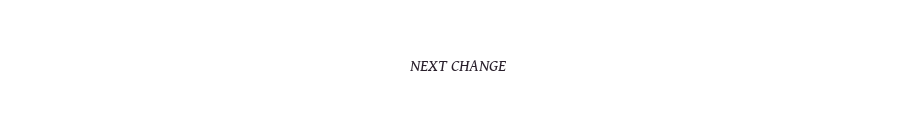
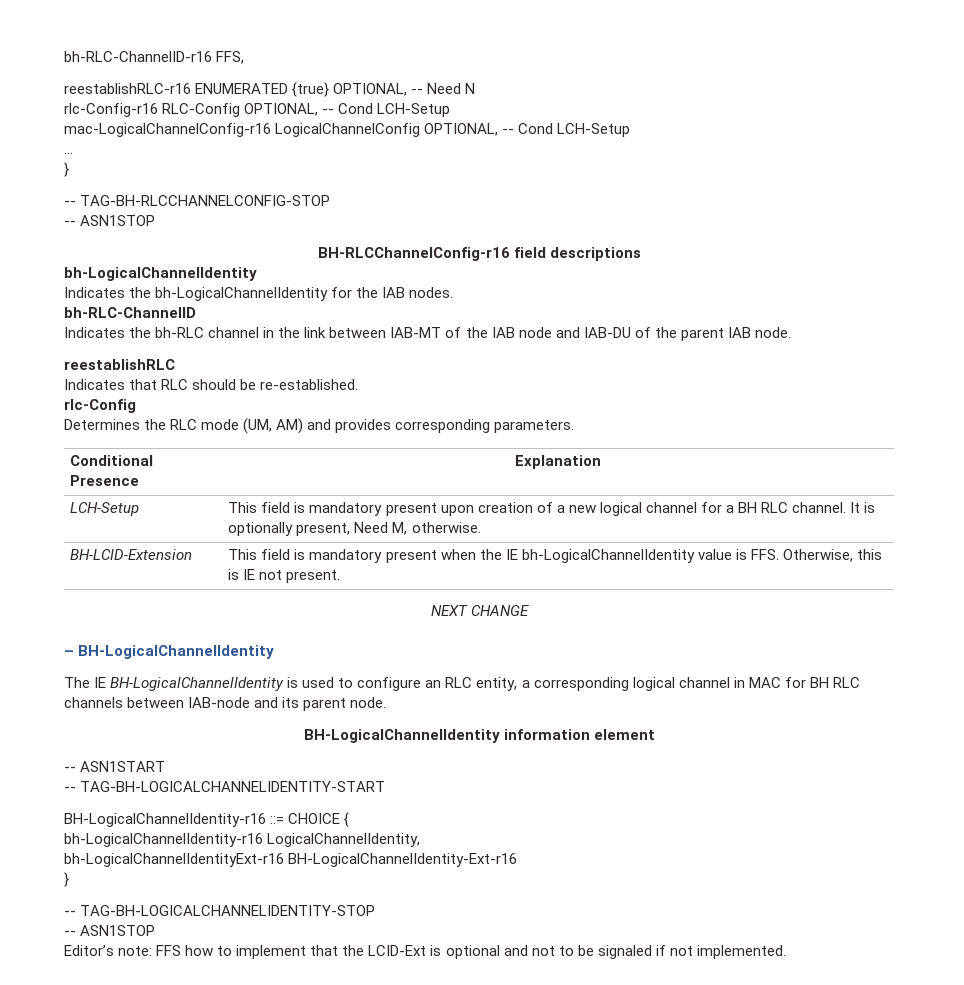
+ bh-RLC-ChannelID-r16 FFS,
+ reestablishRLC-r16 ENUMERATED {true} OPTIONAL, -- Need N
+ rlc-Config-r16 RLC-Config OPTIONAL, -- Cond LCH-Setup
+ mac-LogicalChannelConfig-r16 LogicalChannelConfig OPTIONAL, -- Cond LCH-Setup
+ ...
+ }
+ -- TAG-BH-RLCCHANNELCONFIG-STOP
+ -- ASN1STOP
+ BH-RLCChannelConfig-r16 field descriptions
+ bh-LogicalChannelIdentity
+ Indicates the bh-LogicalChannelIdentity for the IAB nodes.
+ bh-RLC-ChannelID
+ Indicates the bh-RLC channel in the link between IAB-MT of the IAB node and IAB-DU of the parent IAB node.
+ reestablishRLC
+ Indicates that RLC should be re-established.
+ rlc-Config
+ Determines the RLC mode (UM, AM) and provides corresponding parameters.
+ Conditional Presence | Explanation
+ LCH-Setup | This field is mandatory present upon creation of a new logical channel for a BH RLC channel. It is optionally present, Need M, otherwise.
+ BH-LCID-Extension | This field is mandatory present when the IE bh-LogicalChannelIdentity value is FFS. Otherwise, this is IE not present.
  NEXT CHANGE
+ – BH-LogicalChannelIdentity
+ The IE BH-LogicalChannelIdentity is used to configure an RLC entity, a corresponding logical channel in MAC for BH RLC channels between IAB-node and its parent node.
+ BH-LogicalChannelIdentity information element
+ -- ASN1START
+ -- TAG-BH-LOGICALCHANNELIDENTITY-START
+ BH-LogicalChannelIdentity-r16 ::= CHOICE {
+ bh-LogicalChannelIdentity-r16 LogicalChannelIdentity,
+ bh-LogicalChannelIdentityExt-r16 BH-LogicalChannelIdentity-Ext-r16
+ }
+ -- TAG-BH-LOGICALCHANNELIDENTITY-STOP
+ -- ASN1STOP
+ Editor’s note: FFS how to implement that the LCID-Ext is optional and not to be signaled if not implemented.

